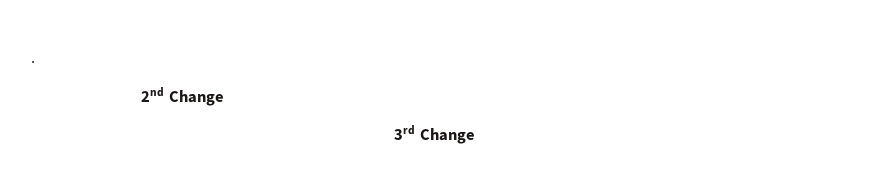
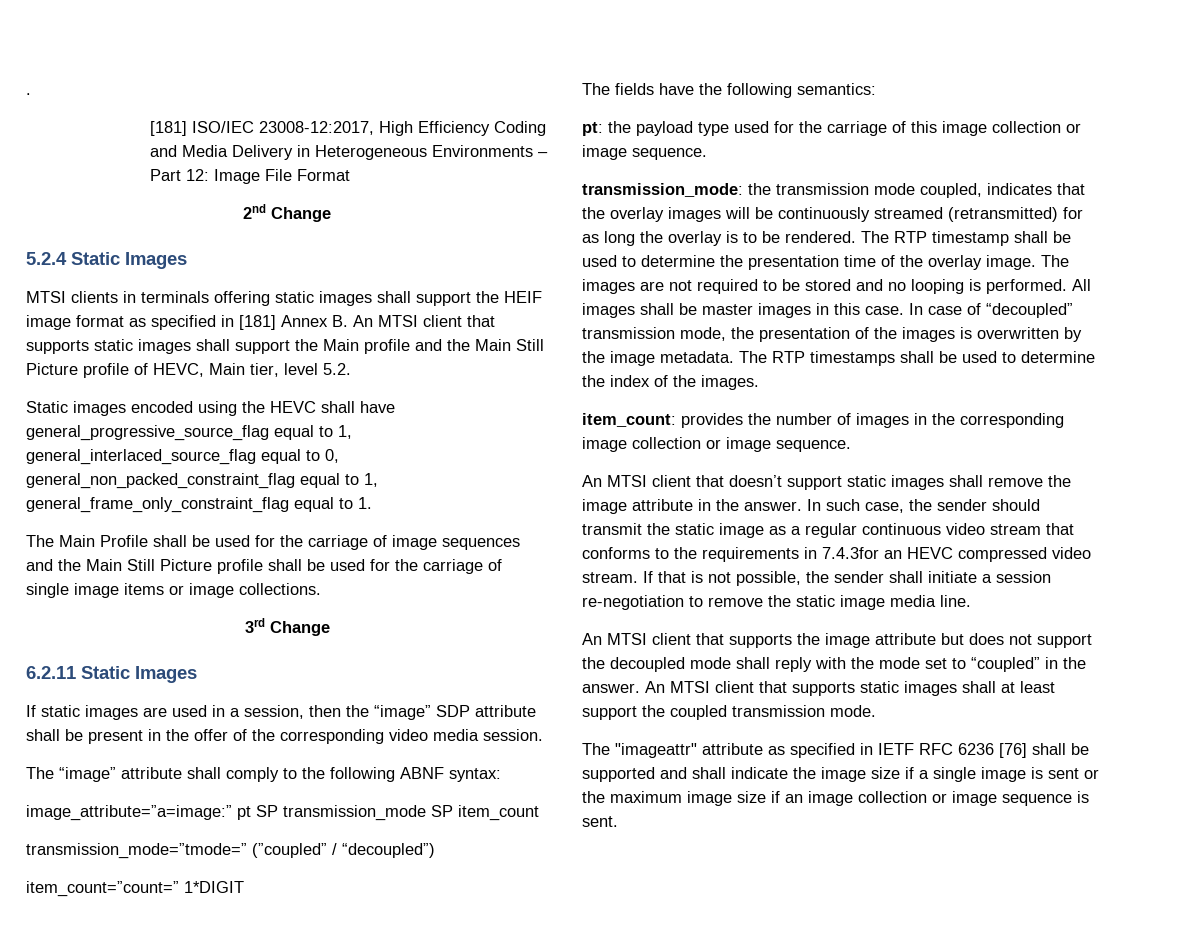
+ [181] ISO/IEC 23008-12:2017, High Efficiency Coding and Media Delivery in Heterogeneous Environments – Part 12: Image File Format
  2nd Change
+ 5.2.4 Static Images
+ MTSI clients in terminals offering static images shall support the HEIF image format as specified in [181] Annex B. An MTSI client that supports static images shall support the Main profile and the Main Still Picture profile of HEVC, Main tier, level 5.2.
+ Static images encoded using the HEVC shall have general_progressive_source_flag equal to 1, general_interlaced_source_flag equal to 0, general_non_packed_constraint_flag equal to 1, general_frame_only_constraint_flag equal to 1.
+ The Main Profile shall be used for the carriage of image sequences and the Main Still Picture profile shall be used for the carriage of single image items or image collections.
  3rd Change
+ 6.2.11 Static Images
+ If static images are used in a session, then the “image” SDP attribute shall be present in the offer of the corresponding video media session.
+ The “image” attribute shall comply to the following ABNF syntax:
+ image_attribute=”a=image:” pt SP transmission_mode SP item_count
+ transmission_mode=”tmode=” (”coupled” / “decoupled”)
+ item_count=”count=” 1*DIGIT
+ The fields have the following semantics:
+ pt: the payload type used for the carriage of this image collection or image sequence.
+ transmission_mode: the transmission mode coupled, indicates that the overlay images will be continuously streamed (retransmitted) for as long the overlay is to be rendered. The RTP timestamp shall be used to determine the presentation time of the overlay image. The images are not required to be stored and no looping is performed. All images shall be master images in this case. In case of “decoupled” transmission mode, the presentation of the images is overwritten by the image metadata. The RTP timestamps shall be used to determine the index of the images.
+ item_count: provides the number of images in the corresponding image collection or image sequence.
+ An MTSI client that doesn’t support static images shall remove the image attribute in the answer. In such case, the sender should transmit the static image as a regular continuous video stream that conforms to the requirements in 7.4.3for an HEVC compressed video stream. If that is not possible, the sender shall initiate a session re-negotiation to remove the static image media line.
+ An MTSI client that supports the image attribute but does not support the decoupled mode shall reply with the mode set to “coupled” in the answer. An MTSI client that supports static images shall at least support the coupled transmission mode.
+ The "imageattr" attribute as specified in IETF RFC 6236 [76] shall be supported and shall indicate the image size if a single image is sent or the maximum image size if an image collection or image sequence is sent.

